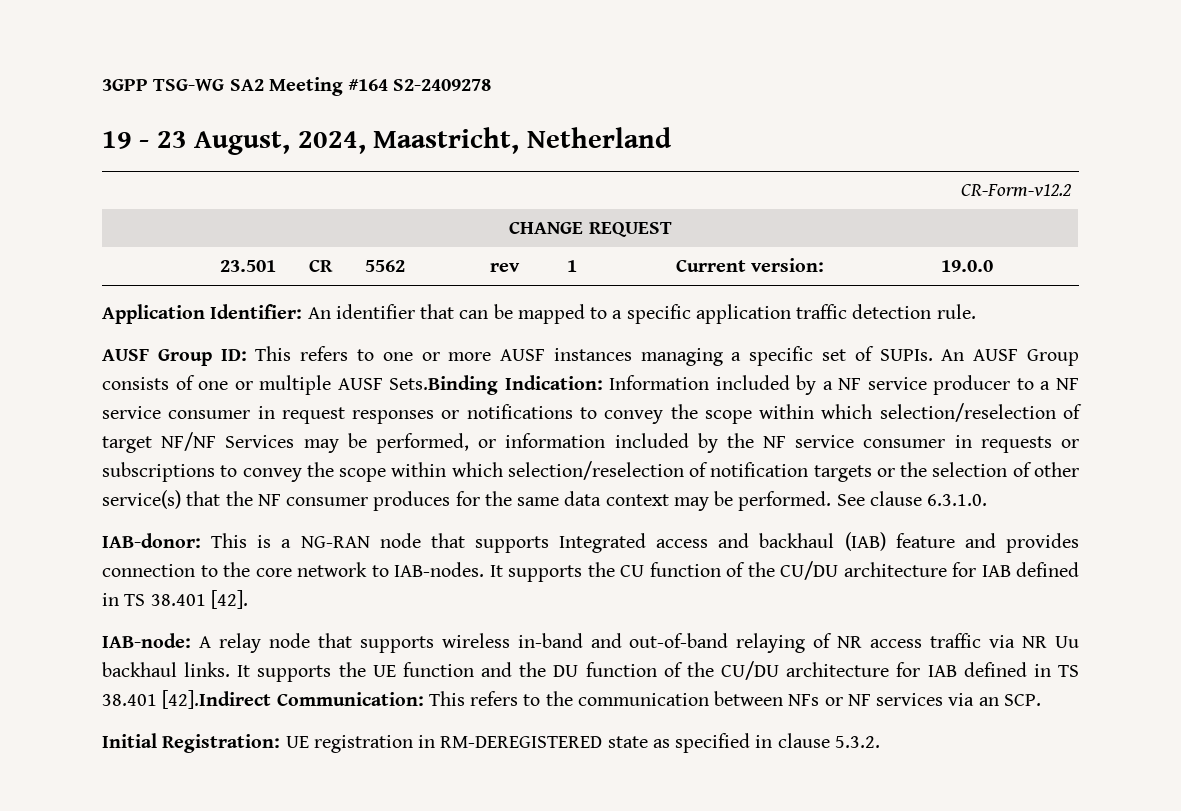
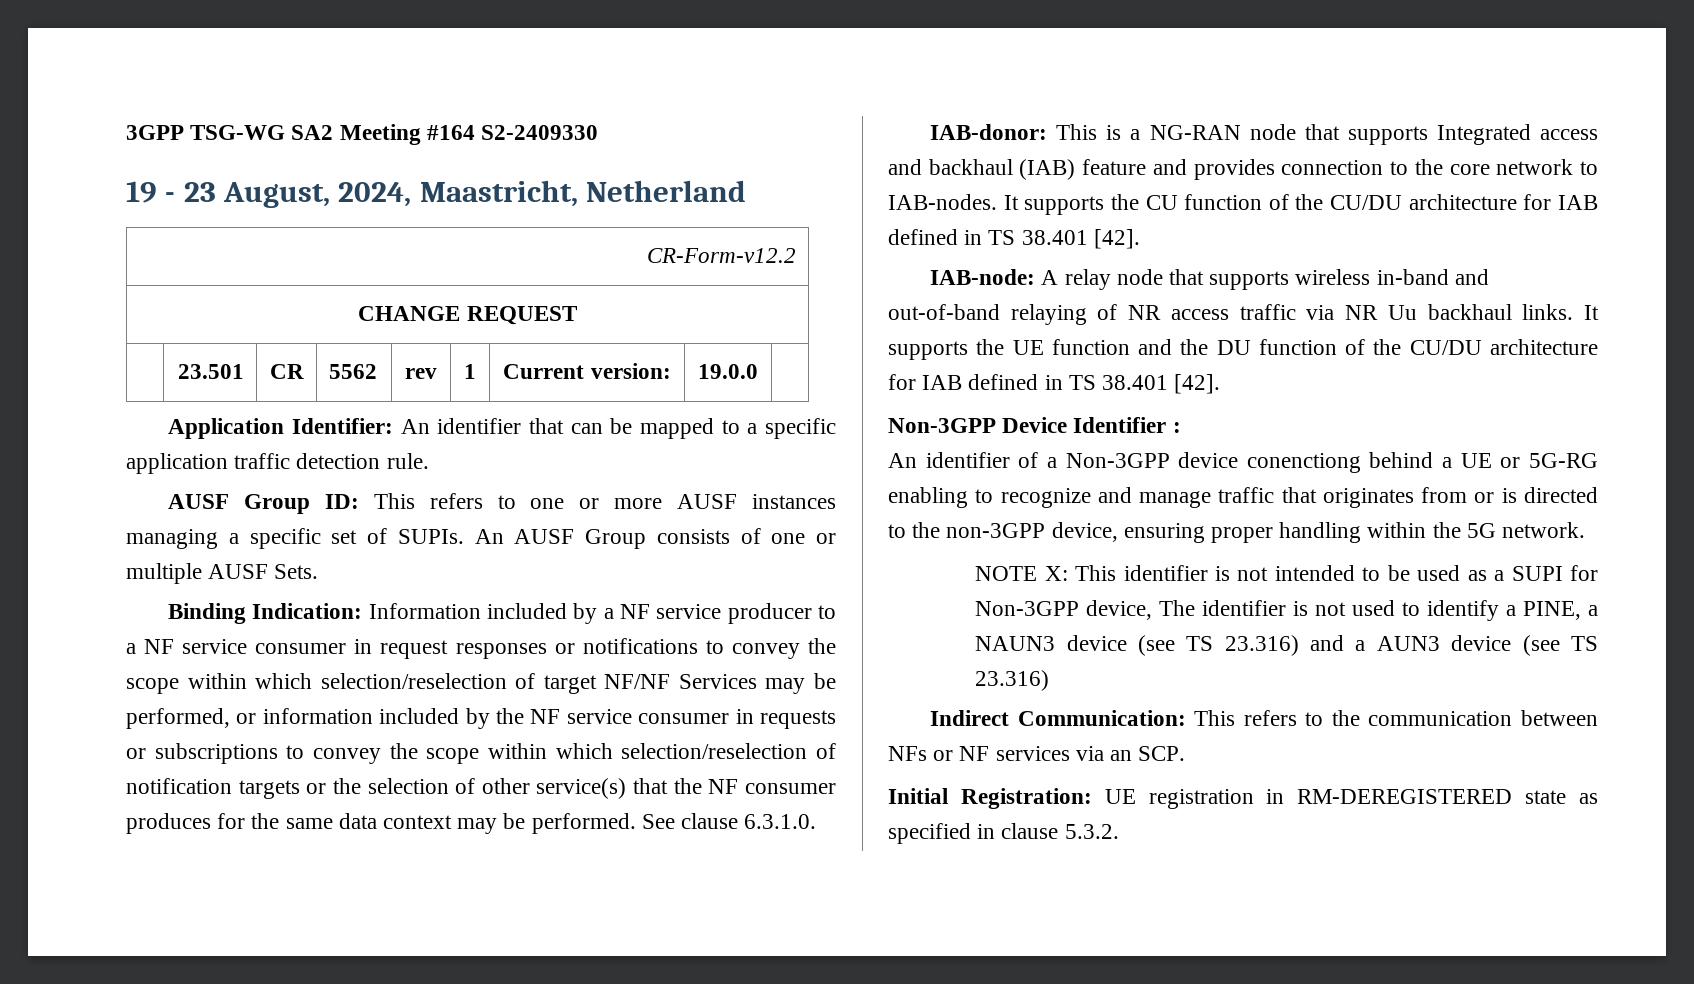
- 3GPP TSG-WG SA2 Meeting #164 S2-2409278
+ 3GPP TSG-WG SA2 Meeting #164 S2-2409330
- An AUSF Group consists of one or multiple AUSF Sets.Binding Indication:
+ An AUSF Group consists of one or multiple AUSF Sets.
+ Binding Indication:
- It supports the UE function and the DU function of the CU/DU architecture for IAB defined in TS 38.401 [42].Indirect Communication: This refers to the communication between NFs or NF services via an SCP.
+ It supports the UE function and the DU function of the CU/DU architecture for IAB defined in TS 38.401 [42].
+ Non-3GPP Device Identifier :
+ An identifier of a Non-3GPP device conenctiong behind a UE or 5G-RG enabling to recognize and manage traffic that originates from or is directed to the non-3GPP device, ensuring proper handling within the 5G network.
+ NOTE X: This identifier is not intended to be used as a SUPI for Non-3GPP device, The identifier is not used to identify a PINE, a NAUN3 device (see TS 23.316) and a AUN3 device (see TS 23.316)
+ Indirect Communication: This refers to the communication between NFs or NF services via an SCP.

